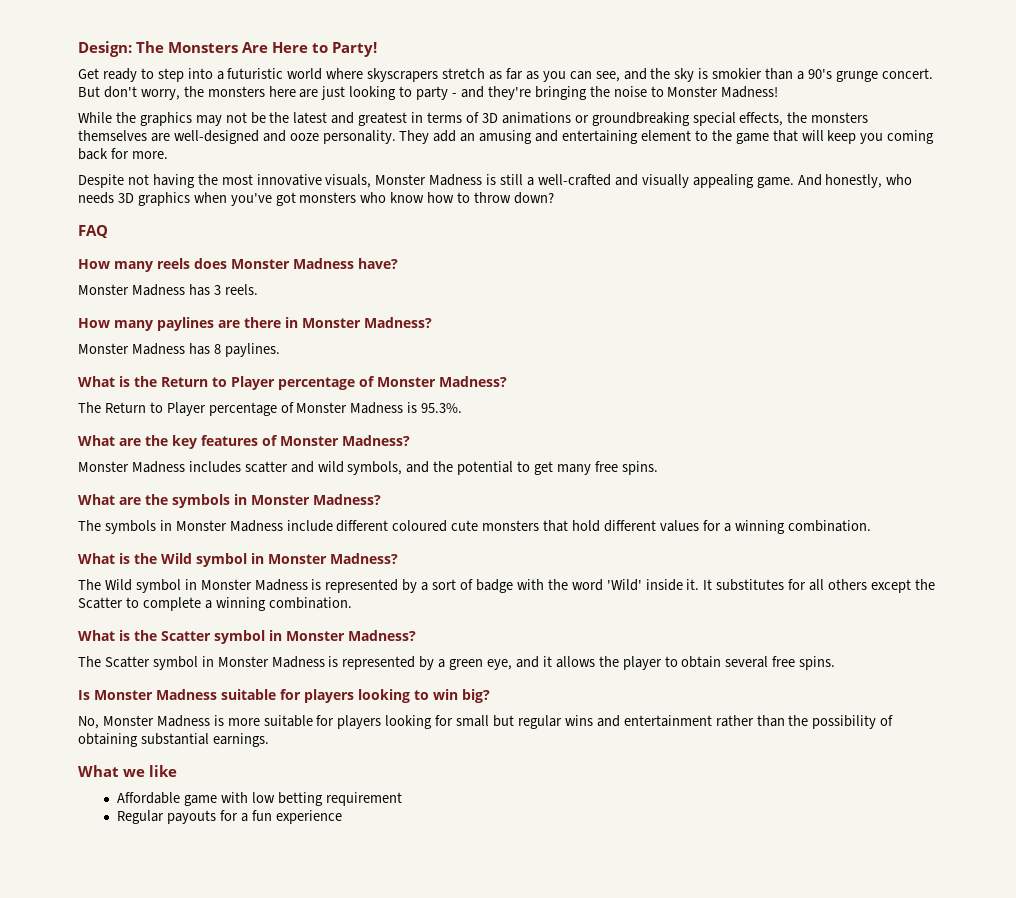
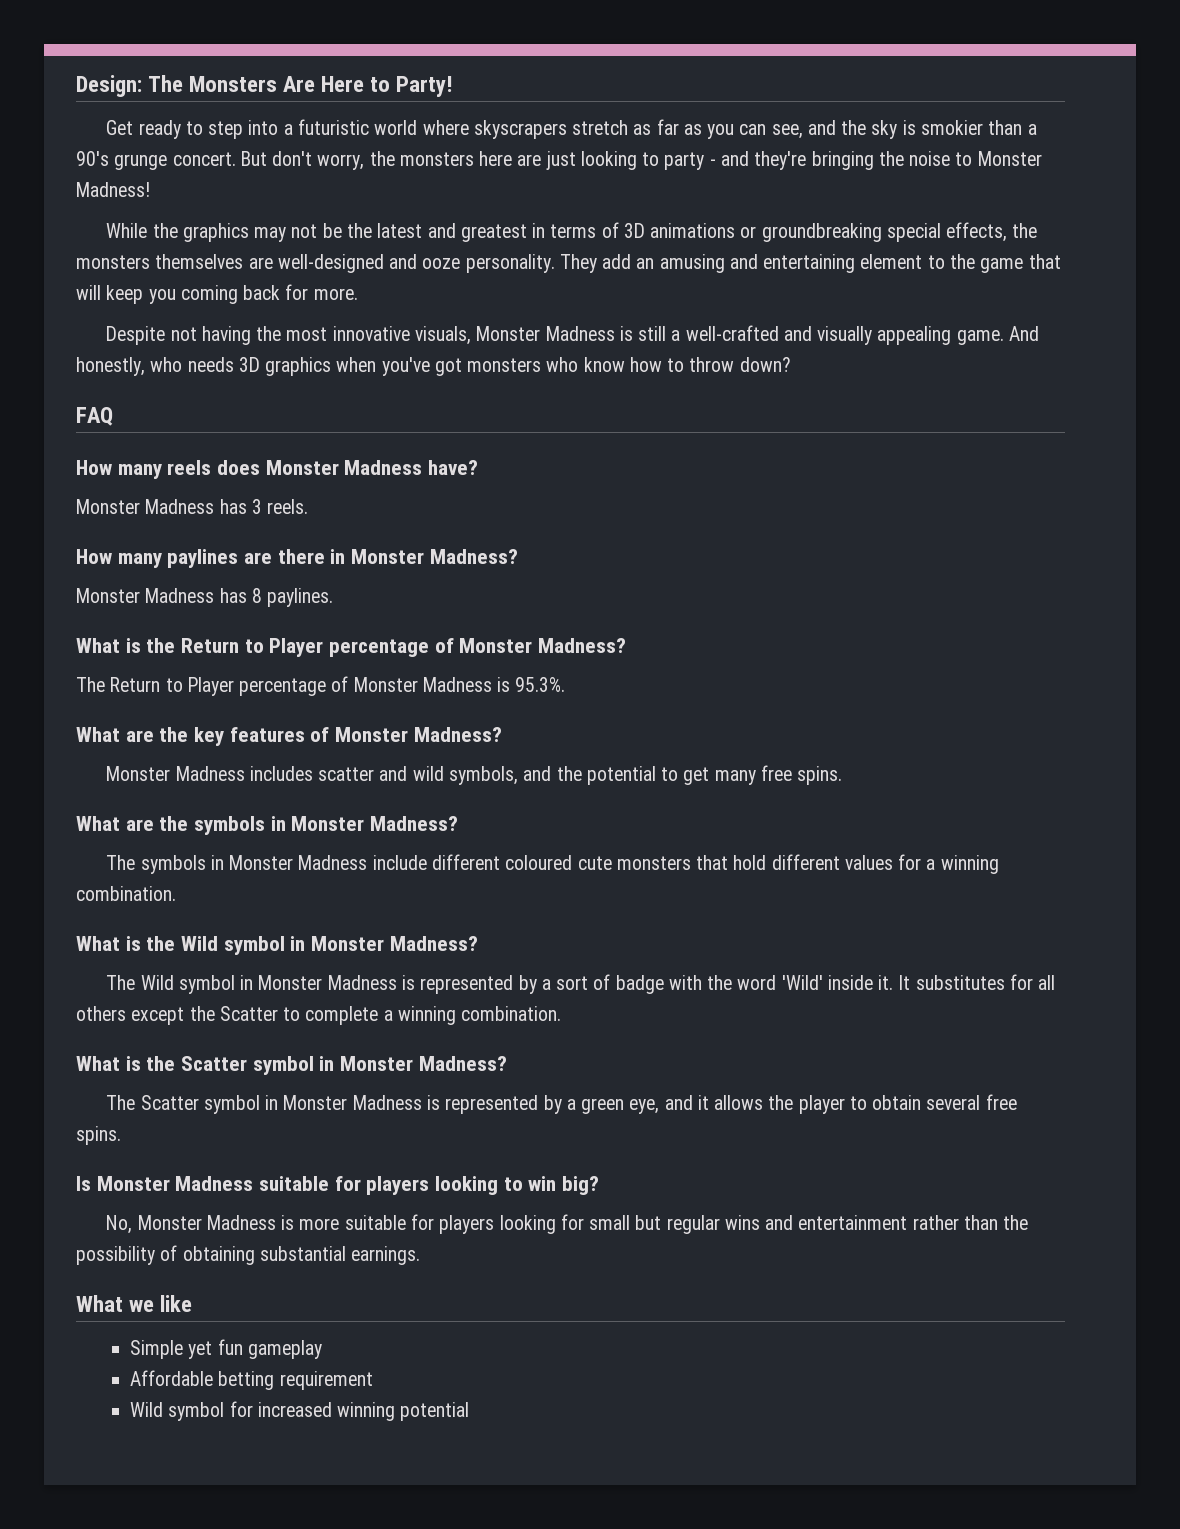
- Affordable game with low betting requirement
- Regular payouts for a fun experience
+ Simple yet fun gameplay
+ Affordable betting requirement
+ Wild symbol for increased winning potential

